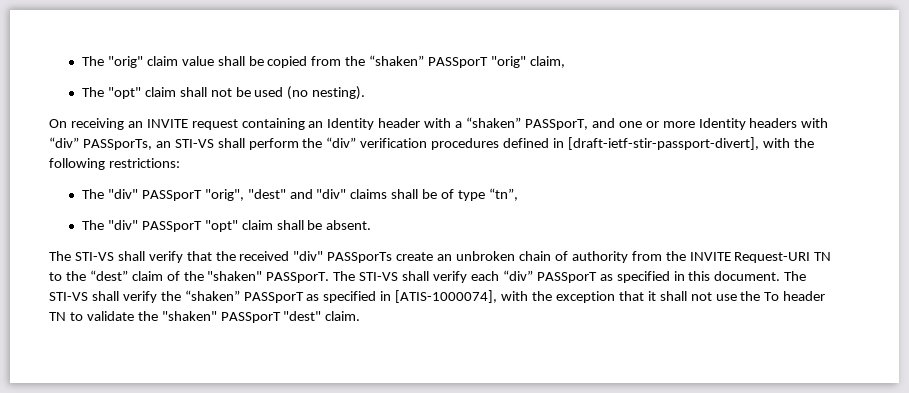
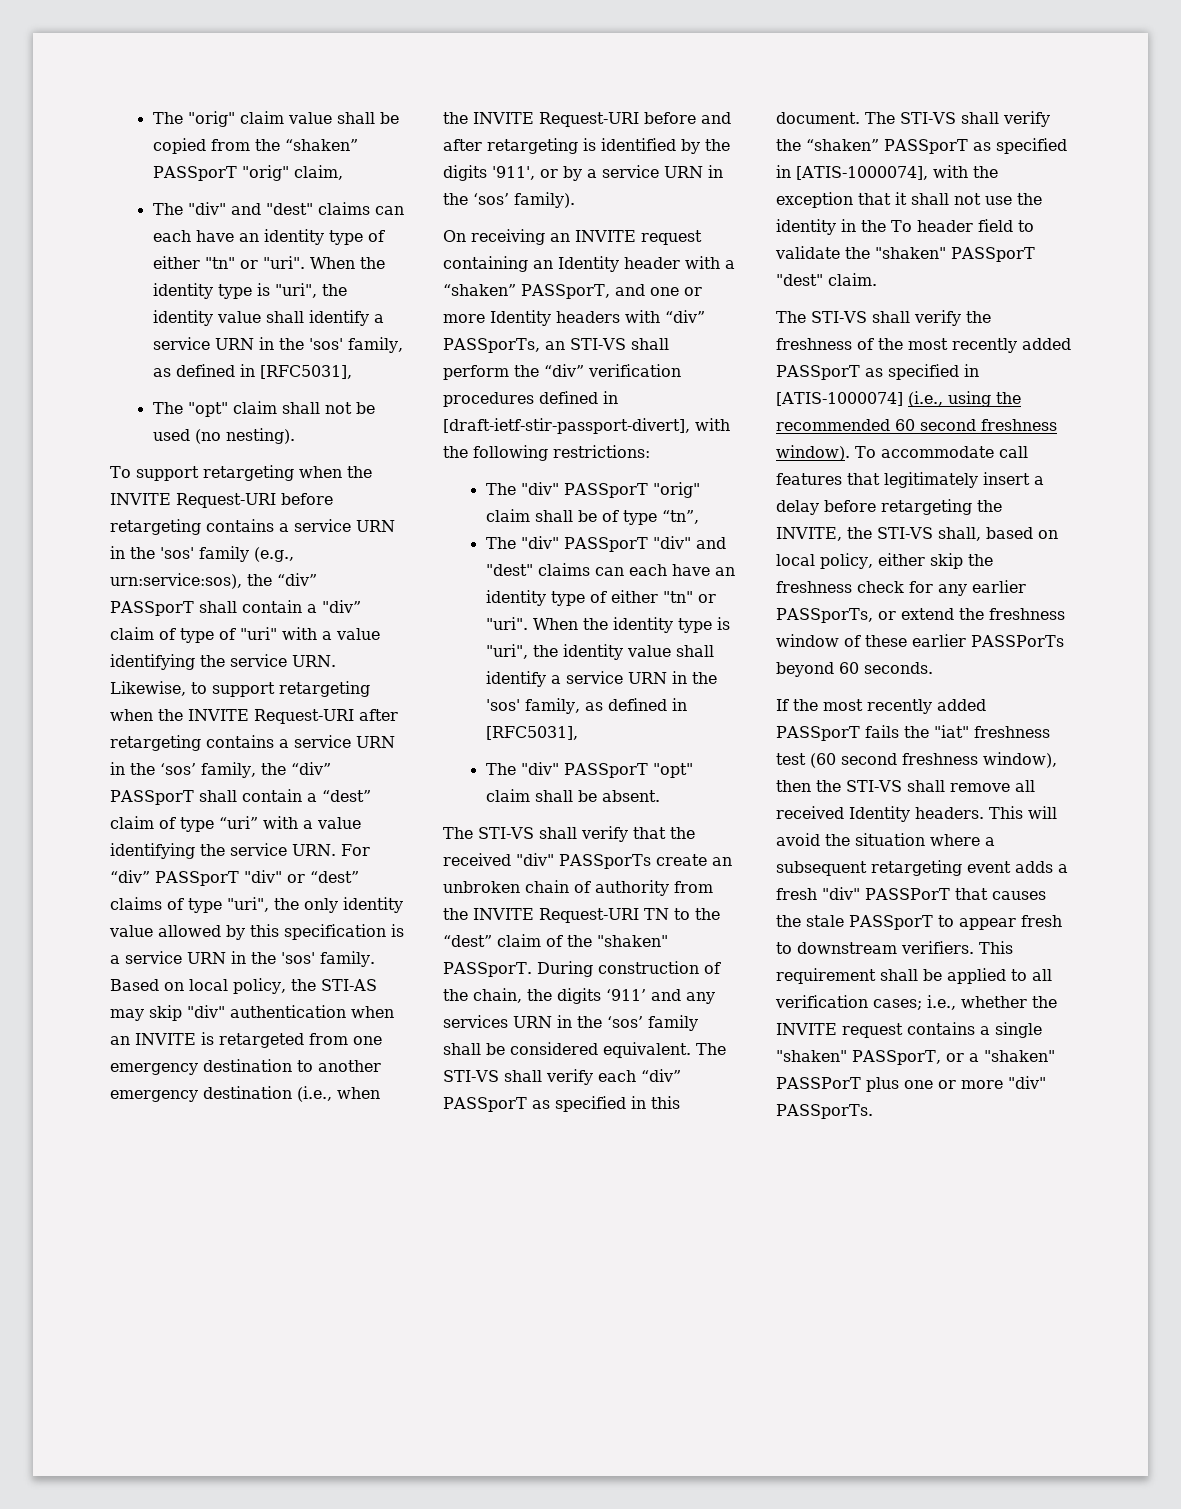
+ The "div" and "dest" claims can each have an identity type of either "tn" or "uri". When the identity type is "uri", the identity value shall identify a service URN in the 'sos' family, as defined in [RFC5031],
+ To support retargeting when the INVITE Request-URI before retargeting contains a service URN in the 'sos' family (e.g., urn:service:sos), the “div” PASSporT shall contain a "div” claim of type of "uri" with a value identifying the service URN. Likewise, to support retargeting when the INVITE Request-URI after retargeting contains a service URN in the ‘sos’ family, the “div” PASSporT shall contain a “dest” claim of type “uri” with a value identifying the service URN. For “div” PASSporT "div" or “dest” claims of type "uri", the only identity value allowed by this specification is a service URN in the 'sos' family. Based on local policy, the STI-AS may skip "div" authentication when an INVITE is retargeted from one emergency destination to another emergency destination (i.e., when the INVITE Request-URI before and after retargeting is identified by the digits '911', or by a service URN in the ‘sos’ family).
- The "div" PASSporT "orig", "dest" and "div" claims shall be of type “tn”,
+ The "div" PASSporT "orig" claim shall be of type “tn”,
+ The "div" PASSporT "div" and "dest" claims can each have an identity type of either "tn" or "uri". When the identity type is "uri", the identity value shall identify a service URN in the 'sos' family, as defined in [RFC5031],
+ During construction of the chain, the digits ‘911’ and any services URN in the ‘sos’ family shall be considered equivalent.
- The STI-VS shall verify the “shaken” PASSporT as specified in [ATIS-1000074], with the exception that it shall not use the To header TN to validate the "shaken" PASSporT "dest" claim.
+ The STI-VS shall verify the “shaken” PASSporT as specified in [ATIS-1000074], with the exception that it shall not use the identity in the To header field to validate the "shaken" PASSporT "dest" claim.
+ The STI-VS shall verify the freshness of the most recently added PASSporT as specified in [ATIS-1000074] (i.e., using the recommended 60 second freshness window). To accommodate call features that legitimately insert a delay before retargeting the INVITE, the STI-VS shall, based on local policy, either skip the freshness check for any earlier PASSporTs, or extend the freshness window of these earlier PASSPorTs beyond 60 seconds.
+ If the most recently added PASSporT fails the "iat" freshness test (60 second freshness window), then the STI-VS shall remove all received Identity headers. This will avoid the situation where a subsequent retargeting event adds a fresh "div" PASSPorT that causes the stale PASSporT to appear fresh to downstream verifiers. This requirement shall be applied to all verification cases; i.e., whether the INVITE request contains a single "shaken" PASSporT, or a "shaken" PASSPorT plus one or more "div" PASSporTs.

